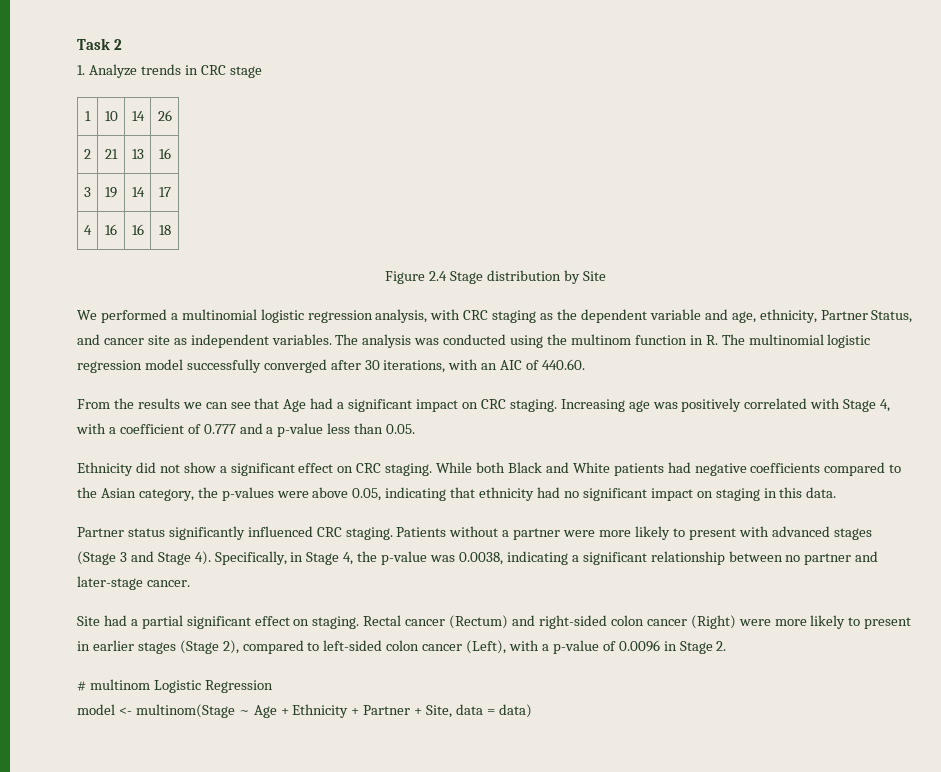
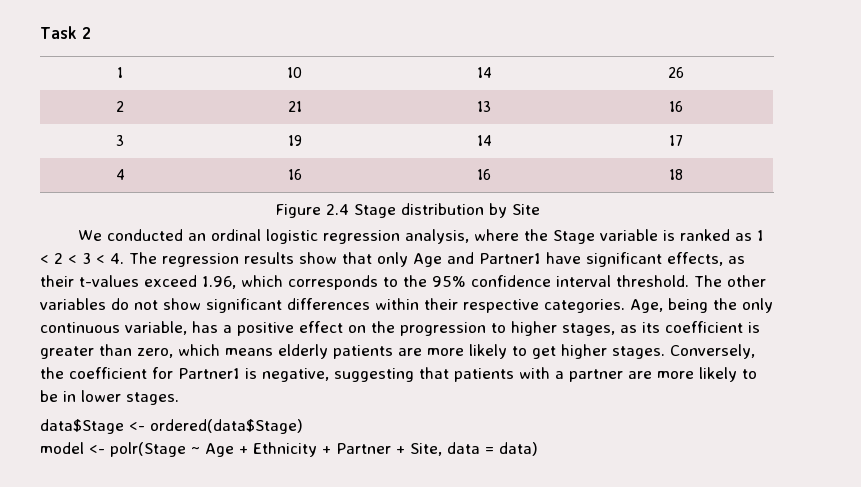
- 1. Analyze trends in CRC stage
- We performed a multinomial logistic regression analysis, with CRC staging as the dependent variable and age, ethnicity, Partner Status, and cancer site as independent variables. The analysis was conducted using the multinom function in R. The multinomial logistic regression model successfully converged after 30 iterations, with an AIC of 440.60.
- From the results we can see that Age had a significant impact on CRC staging. Increasing age was positively correlated with Stage 4, with a coefficient of 0.777 and a p-value less than 0.05.
- Ethnicity did not show a significant effect on CRC staging. While both Black and White patients had negative coefficients compared to the Asian category, the p-values were above 0.05, indicating that ethnicity had no significant impact on staging in this data.
- Partner status significantly influenced CRC staging. Patients without a partner were more likely to present with advanced stages (Stage 3 and Stage 4). Specifically, in Stage 4, the p-value was 0.0038, indicating a significant relationship between no partner and later-stage cancer.
- Site had a partial significant effect on staging. Rectal cancer (Rectum) and right-sided colon cancer (Right) were more likely to present in earlier stages (Stage 2), compared to left-sided colon cancer (Left), with a p-value of 0.0096 in Stage 2.
- # multinom Logistic Regression
+ We conducted an ordinal logistic regression analysis, where the Stage variable is ranked as 1 < 2 < 3 < 4. The regression results show that only Age and Partner1 have significant effects, as their t-values exceed 1.96, which corresponds to the 95% confidence interval threshold. The other variables do not show significant differences within their respective categories. Age, being the only continuous variable, has a positive effect on the progression to higher stages, as its coefficient is greater than zero, which means elderly patients are more likely to get higher stages. Conversely, the coefficient for Partner1 is negative, suggesting that patients with a partner are more likely to be in lower stages.
+ data$Stage <- ordered(data$Stage)
- model <- multinom(Stage ~ Age + Ethnicity + Partner + Site, data = data)
+ model <- polr(Stage ~ Age + Ethnicity + Partner + Site, data = data)

